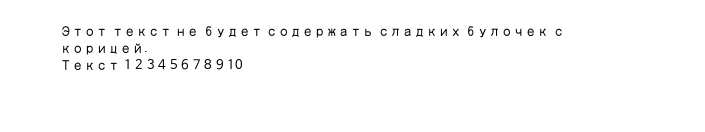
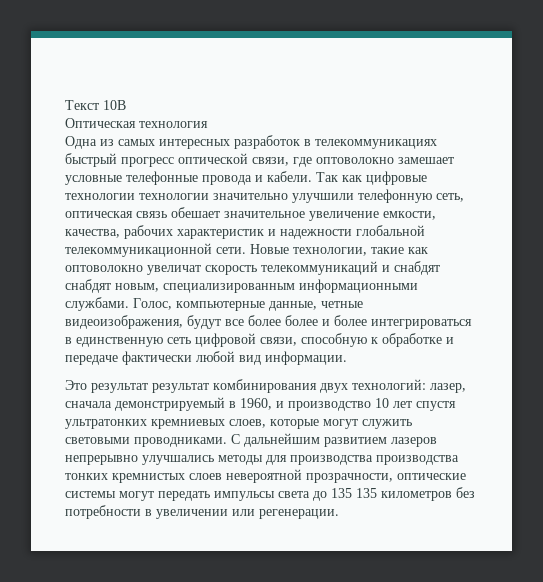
- Этот текст не будет содержать сладких булочек с корицей.
- Текст 1 2 3 4 5 6 7 8 9 10
+ Текст 10В
+ Оптическая технология
+ Одна из самых интересных разработок в телекоммуникациях быстрый прогресс оптической связи, где оптоволокно замешает условные телефонные провода и кабели. Так как цифровые технологии технологии значительно улучшили телефонную сеть, оптическая связь обешает значительное увеличение емкости, качества, рабочих характеристик и надежности глобальной телекоммуникационной сети. Новые технологии, такие как оптоволокно увеличат скорость телекоммуникаций и снабдят снабдят новым, специализированным информационными службами. Голос, компьютерные данные, четные видеоизображения, будут все более более и более интегрироваться в единственную сеть цифровой связи, способную к обработке и передаче фактически любой вид информации.
+ Это результат результат комбинирования двух технологий: лазер, сначала демонстрируемый в 1960, и производство 10 лет спустя ультратонких кремниевых слоев, которые могут служить световыми проводниками. С дальнейшим развитием лазеров непрерывно улучшались методы для производства производства тонких кремнистых слоев невероятной прозрачности, оптические системы могут передать импульсы света до 135 135 километров без потребности в увеличении или регенерации.

